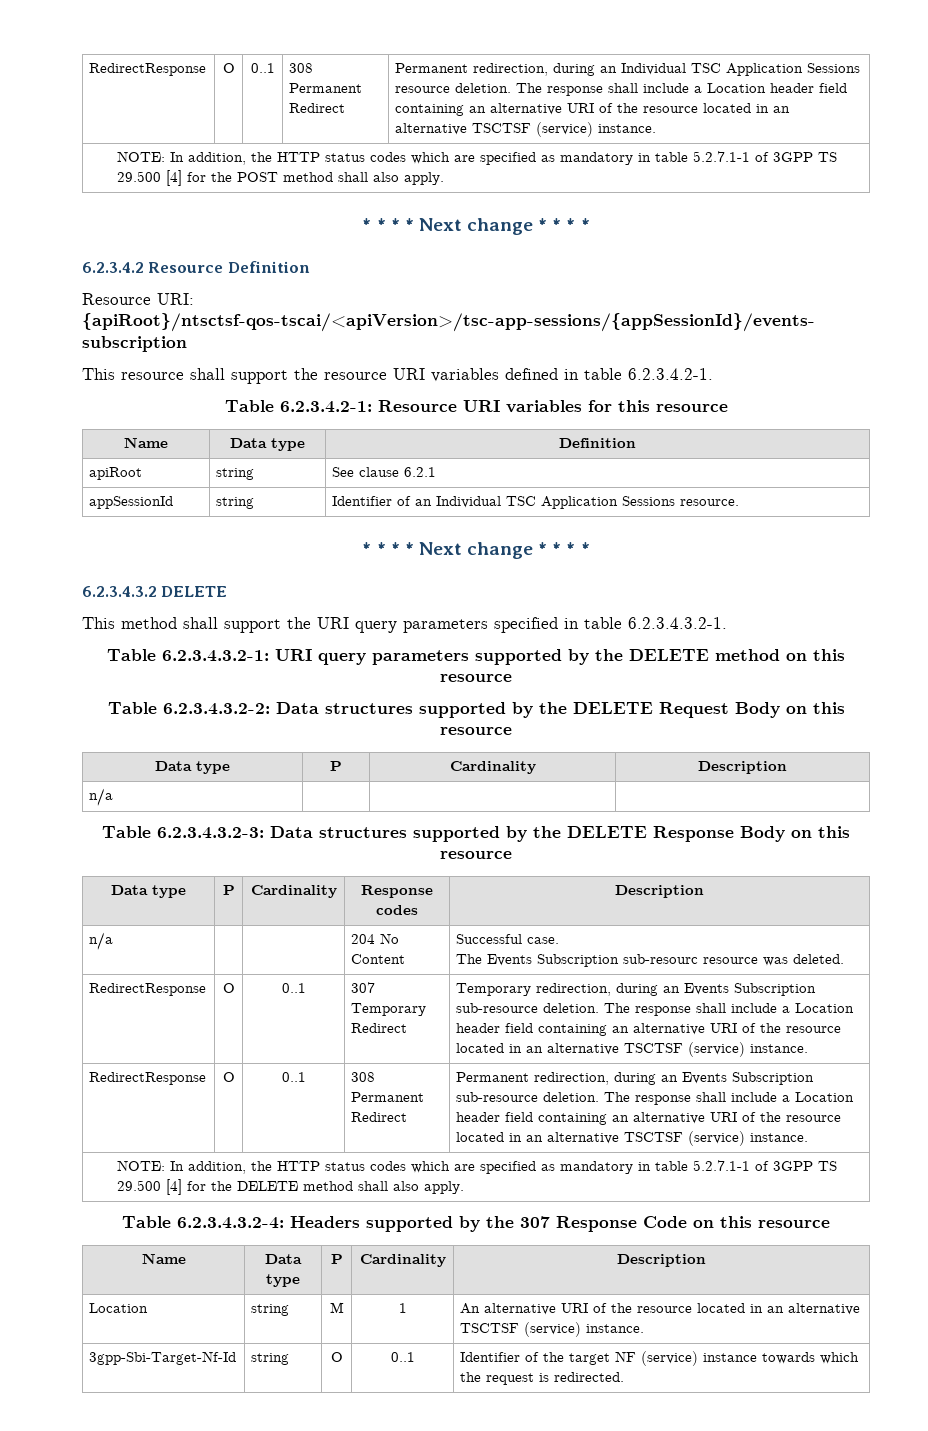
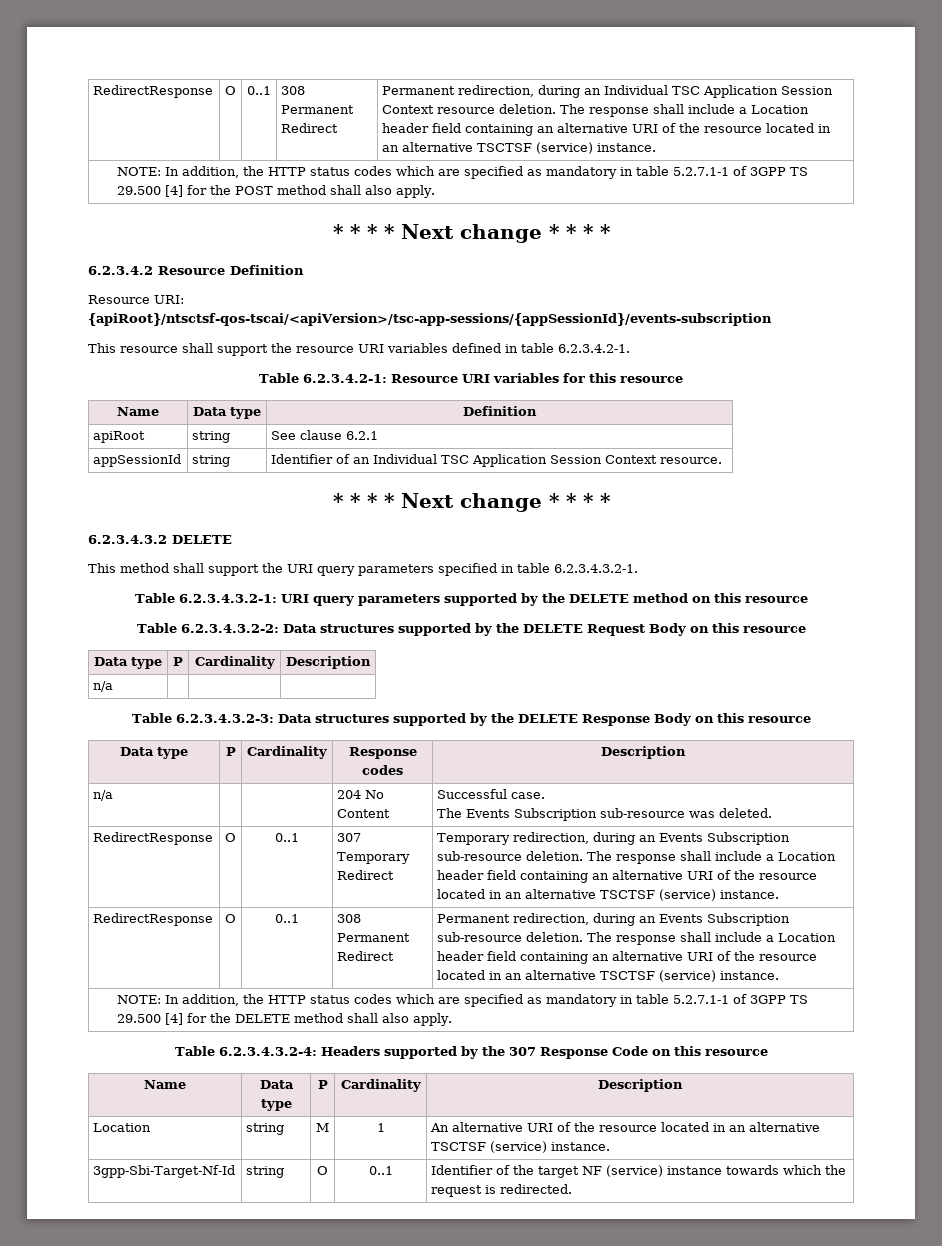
- RedirectResponse | O | 0..1 | 308 Permanent Redirect | Permanent redirection, during an Individual TSC Application Sessions resource deletion. The response shall include a Location header field containing an alternative URI of the resource located in an alternative TSCTSF (service) instance.
+ RedirectResponse | O | 0..1 | 308 Permanent Redirect | Permanent redirection, during an Individual TSC Application Session Context resource deletion. The response shall include a Location header field containing an alternative URI of the resource located in an alternative TSCTSF (service) instance.
- appSessionId | string | Identifier of an Individual TSC Application Sessions resource.
+ appSessionId | string | Identifier of an Individual TSC Application Session Context resource.
  n/a | | | 204 No Content | Successful case.
- The Events Subscription sub-resourc resource was deleted.
+ The Events Subscription sub-resource was deleted.

